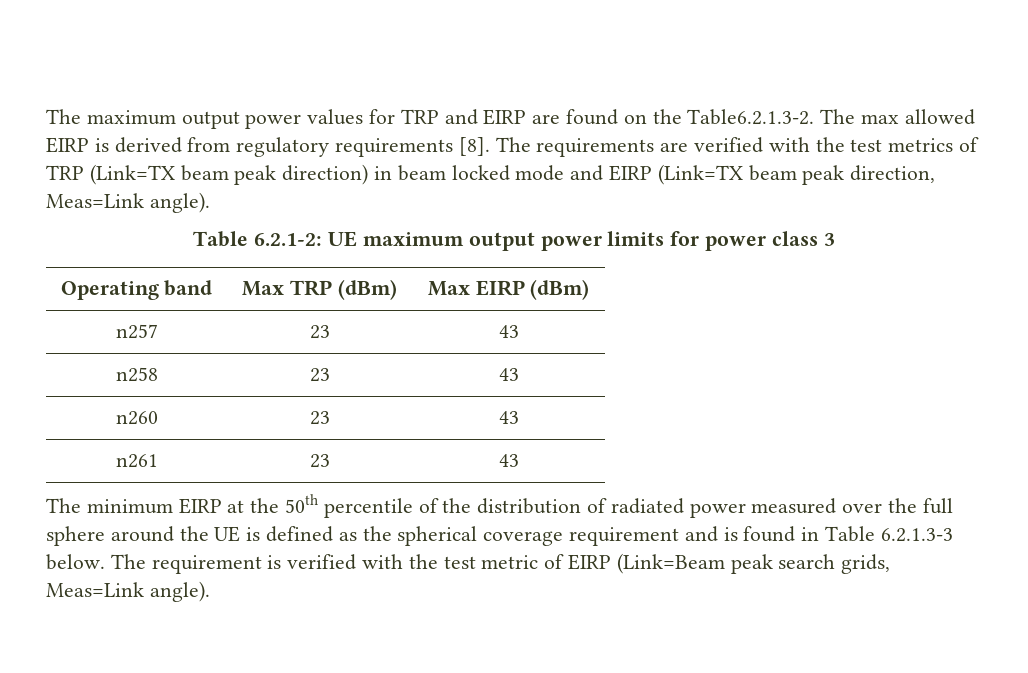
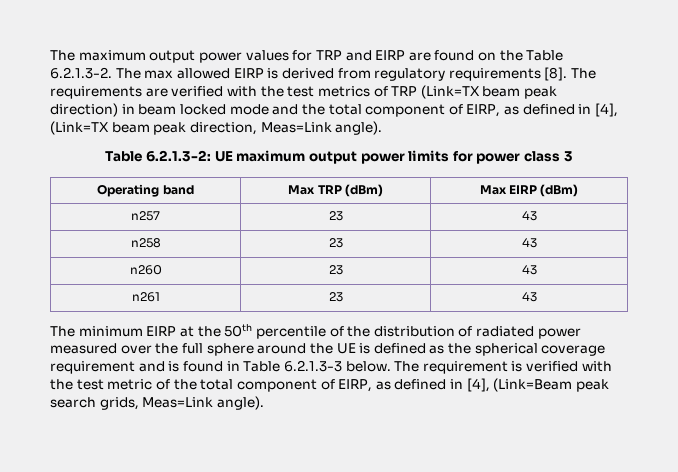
- The maximum output power values for TRP and EIRP are found on the Table6.2.1.3-2. The max allowed EIRP is derived from regulatory requirements [8].
+ The maximum output power values for TRP and EIRP are found on the Table 6.2.1.3-2. The max allowed EIRP is derived from regulatory requirements [8].
- The requirements are verified with the test metrics of TRP (Link=TX beam peak direction) in beam locked mode and EIRP (Link=TX beam peak direction, Meas=Link angle).
+ The requirements are verified with the test metrics of TRP (Link=TX beam peak direction) in beam locked mode and the total component of EIRP, as defined in [4], (Link=TX beam peak direction, Meas=Link angle).
- Table 6.2.1-2: UE maximum output power limits for power class 3
+ Table 6.2.1.3-2: UE maximum output power limits for power class 3
- The requirement is verified with the test metric of EIRP (Link=Beam peak search grids, Meas=Link angle).
+ The requirement is verified with the test metric of the total component of EIRP, as defined in [4], (Link=Beam peak search grids, Meas=Link angle).

